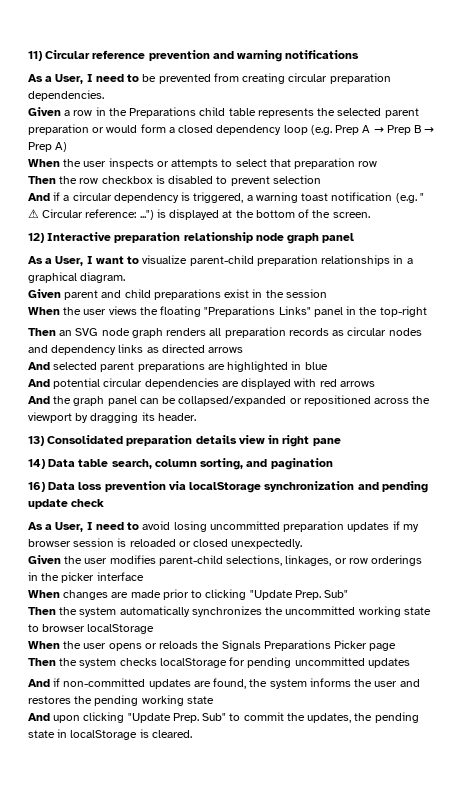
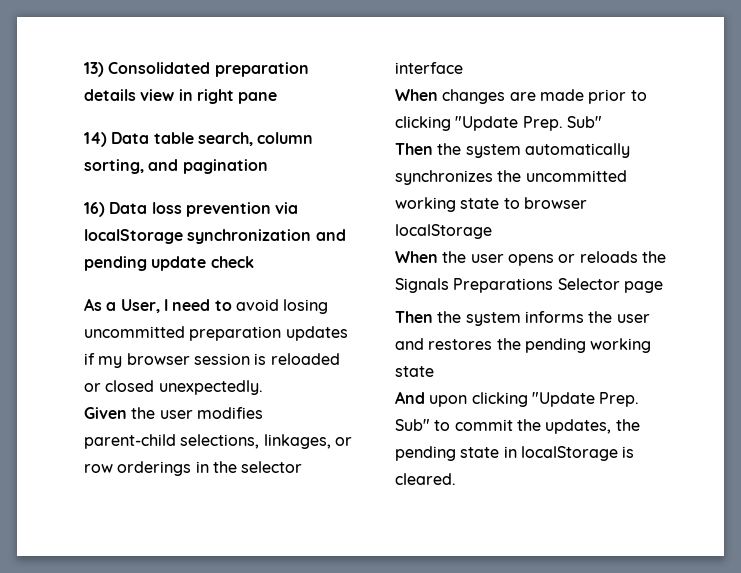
- 11) Circular reference prevention and warning notifications
- As a User, I need to be prevented from creating circular preparation dependencies.
- Given a row in the Preparations child table represents the selected parent preparation or would form a closed dependency loop (e.g. Prep A → Prep B → Prep A)
- When the user inspects or attempts to select that preparation row
- Then the row checkbox is disabled to prevent selection
- And if a circular dependency is triggered, a warning toast notification (e.g. " ⚠ Circular reference: ...") is displayed at the bottom of the screen.
- 12) Interactive preparation relationship node graph panel
- As a User, I want to visualize parent-child preparation relationships in a graphical diagram.
- Given parent and child preparations exist in the session
- When the user views the floating "Preparations Links" panel in the top-right
- Then an SVG node graph renders all preparation records as circular nodes and dependency links as directed arrows
- And selected parent preparations are highlighted in blue
- And potential circular dependencies are displayed with red arrows
- And the graph panel can be collapsed/expanded or repositioned across the viewport by dragging its header.
- Given the user modifies parent-child selections, linkages, or row orderings in the picker interface
+ Given the user modifies parent-child selections, linkages, or row orderings in the selector interface
- When the user opens or reloads the Signals Preparations Picker page
+ When the user opens or reloads the Signals Preparations Selector page
- Then the system checks localStorage for pending uncommitted updates
- And if non-committed updates are found, the system informs the user and restores the pending working state
+ Then the system informs the user and restores the pending working state

